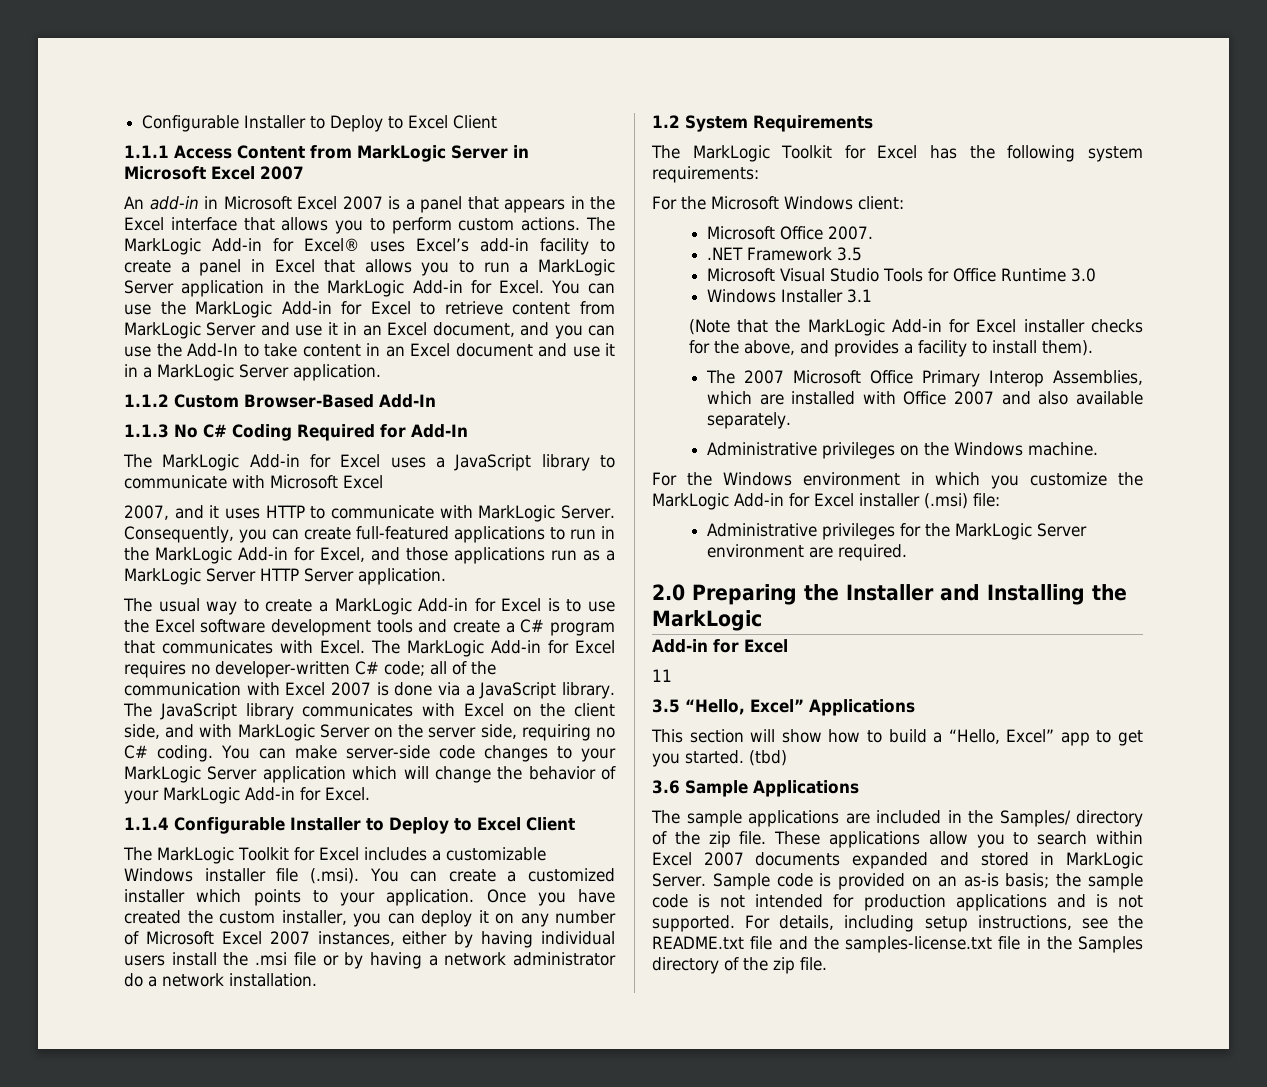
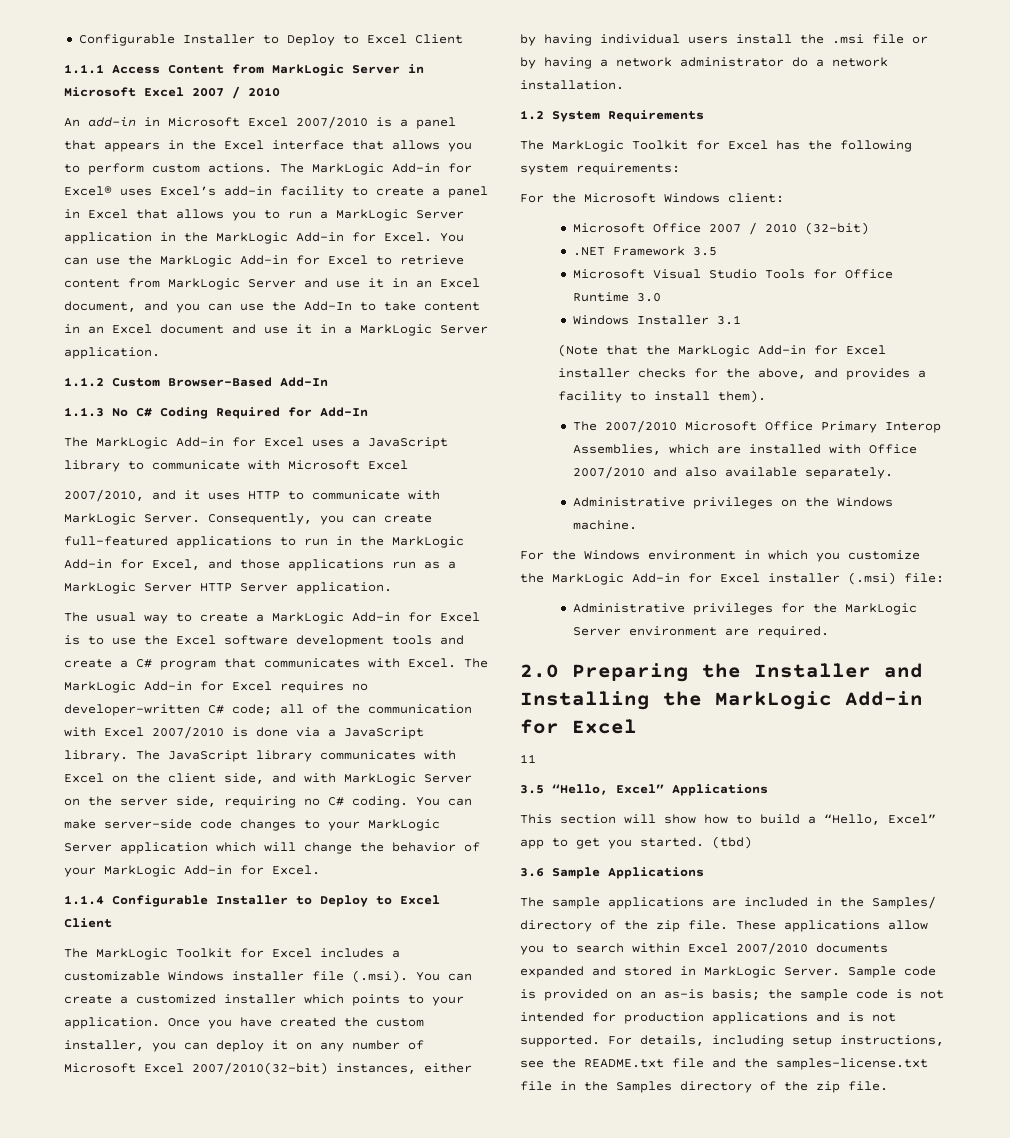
- 1.1.1 Access Content from MarkLogic Server in Microsoft Excel 2007
+ 1.1.1 Access Content from MarkLogic Server in Microsoft Excel 2007 / 2010
- An add-in in Microsoft Excel 2007 is a panel that appears in the Excel interface that allows you to perform custom actions.
+ An add-in in Microsoft Excel 2007/2010 is a panel that appears in the Excel interface that allows you to perform custom actions.
- 2007, and it uses HTTP to communicate with MarkLogic Server.
+ 2007/2010, and it uses HTTP to communicate with MarkLogic Server.
- The MarkLogic Add-in for Excel requires no developer-written C# code; all of the communication with Excel 2007 is done via a JavaScript library.
+ The MarkLogic Add-in for Excel requires no developer-written C# code; all of the communication with Excel 2007/2010 is done via a JavaScript library.
- Once you have created the custom installer, you can deploy it on any number of Microsoft Excel 2007 instances, either by having individual users install the .msi file or by having a network administrator do a network installation.
+ Once you have created the custom installer, you can deploy it on any number of Microsoft Excel 2007/2010(32-bit) instances, either by having individual users install the .msi file or by having a network administrator do a network installation.
- Microsoft Office 2007.
+ Microsoft Office 2007 / 2010 (32-bit)
- The 2007 Microsoft Office Primary Interop Assemblies, which are installed with Office 2007 and also available separately.
+ The 2007/2010 Microsoft Office Primary Interop Assemblies, which are installed with Office 2007/2010 and also available separately.
- 2.0 Preparing the Installer and Installing the MarkLogic
- Add-in for Excel
+ 2.0 Preparing the Installer and Installing the MarkLogic Add-in for Excel
- These applications allow you to search within Excel 2007 documents expanded and stored in MarkLogic Server.
+ These applications allow you to search within Excel 2007/2010 documents expanded and stored in MarkLogic Server.

